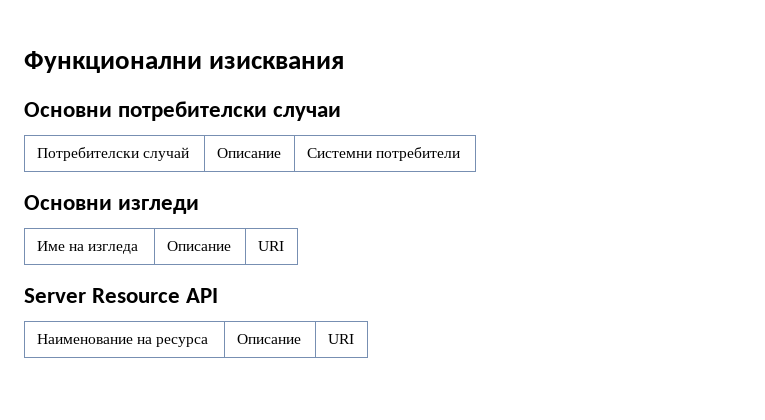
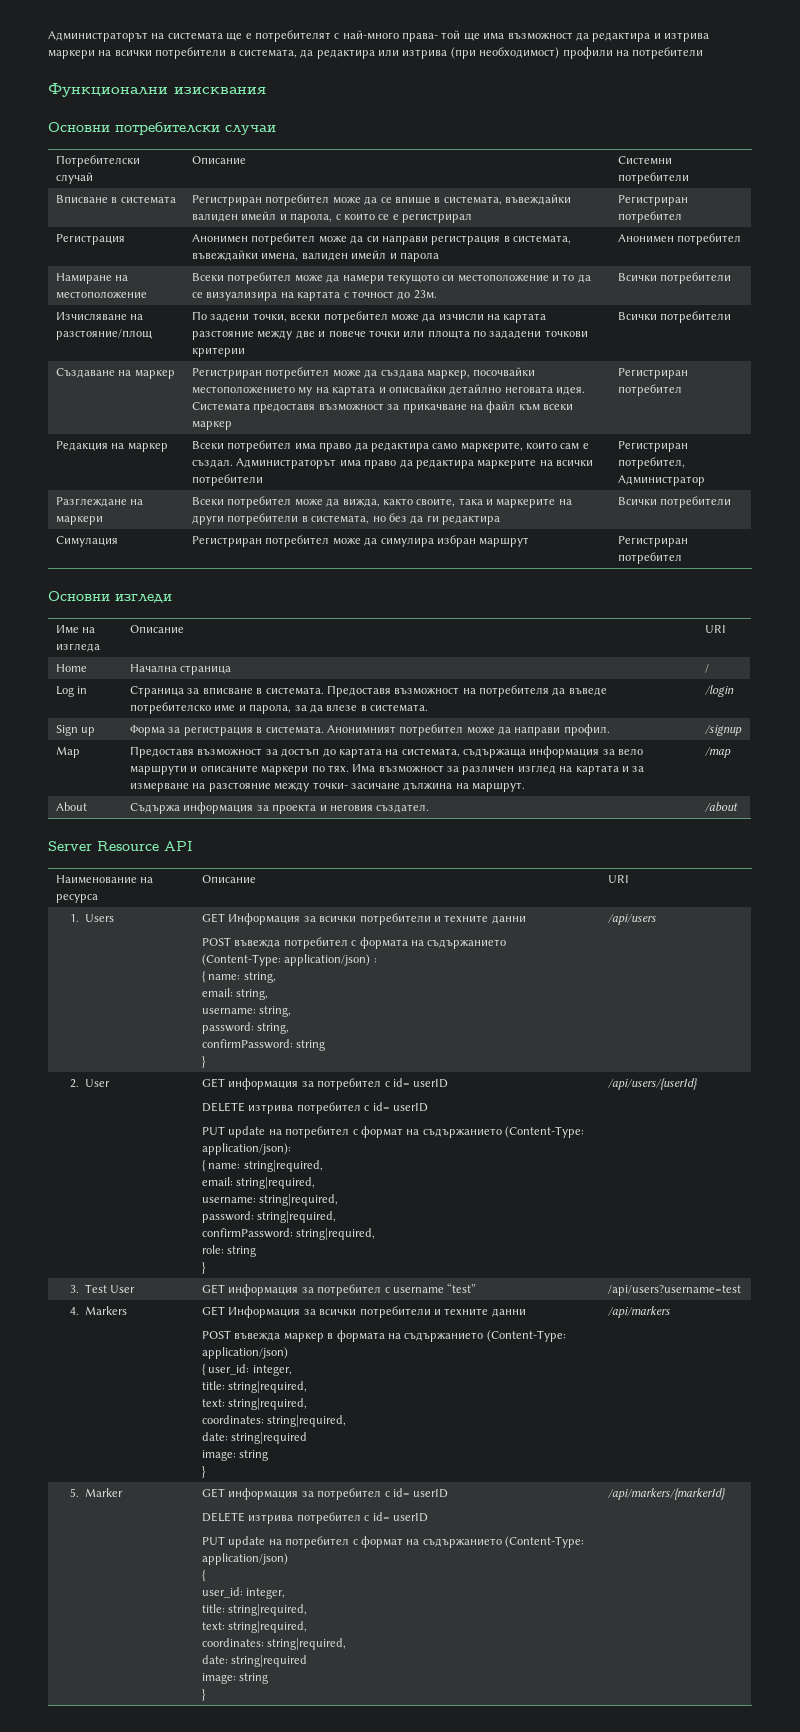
+ Администраторът на системата ще е потребителят с най-много права- той ще има възможност да редактира и изтрива маркери на всички потребители в системата, да редактира или изтрива (при необходимост) профили на потребители
+ Вписване в системата | Регистриран потребител може да се впише в системата, въвеждайки валиден имейл и парола, с които се е регистрирал | Регистриран потребител
+ Регистрация | Анонимен потребител може да си направи регистрация в системата, въвеждайки имена, валиден имейл и парола | Анонимен потребител
+ Намиране на местоположение | Всеки потребител може да намери текущото си местоположение и то да се визуализира на картата с точност до 23м. | Всички потребители
+ Изчисляване на разстояние/площ | По задени точки, всеки потребител може да изчисли на картата разстояние между две и повече точки или площта по зададени точкови критерии | Всички потребители
+ Създаване на маркер | Регистриран потребител може да създава маркер, посочвайки местоположението му на картата и описвайки детайлно неговата идея. Системата предоставя възможност за прикачване на файл към всеки маркер | Регистриран потребител
+ Редакция на маркер | Всеки потребител има право да редактира само маркерите, които сам е създал. Администраторът има право да редактира маркерите на всички потребители | Регистриран потребител, Администратор
+ Разглеждане на маркери | Всеки потребител може да вижда, както своите, така и маркерите на други потребители в системата, но без да ги редактира | Всички потребители
+ Симулация | Регистриран потребител може да симулира избран маршрут | Регистриран потребител
+ Home | Начална страница | /
+ Log in | Страница за вписване в системата. Предоставя възможност на потребителя да въведе потребителско име и парола, за да влезе в системата. | /login
+ Sign up | Форма за регистрация в системата. Анонимният потребител може да направи профил. | /signup
+ Map | Предоставя възможност за достъп до картата на системата, съдържаща информация за вело маршрути и описаните маркери по тях. Има възможност за различен изглед на картата и за измерване на разстояние между точки- засичане дължина на маршрут. | /map
+ About | Съдържа информация за проекта и неговия създател. | /about
+ 1. Users | GET Информация за всички потребители и техните данни
+ POST въвежда потребител с формата на съдържанието
+ (Content-Type: application/json) :
+ { name: string,
+ email: string,
+ username: string,
+ password: string,
+ confirmPassword: string
+ } | /api/users
+ 2. User | GET информация за потребител с id= userID
+ DELETE изтрива потребител с id= userID
+ PUT update на потребител с формат на съдържанието (Content-Type: application/json):
+ { name: string|required,
+ email: string|required,
+ username: string|required,
+ password: string|required,
+ confirmPassword: string|required,
+ role: string
+ } | /api/users/{userId}
+ 3. Test User | GET информация за потребител с username “test” | /api/users?username=test
+ 4. Markers | GET Информация за всички потребители и техните данни
+ POST въвежда маркер в формата на съдържанието (Content-Type: application/json)
+ { user_id: integer,
+ title: string|required,
+ text: string|required,
+ coordinates: string|required,
+ date: string|required
+ image: string
+ } | /api/markers
+ 5. Marker | GET информация за потребител с id= userID
+ DELETE изтрива потребител с id= userID
+ PUT update на потребител с формат на съдържанието (Content-Type: application/json)
+ {
+ user_id: integer,
+ title: string|required,
+ text: string|required,
+ coordinates: string|required,
+ date: string|required
+ image: string
+ } | /api/markers/{markerId}

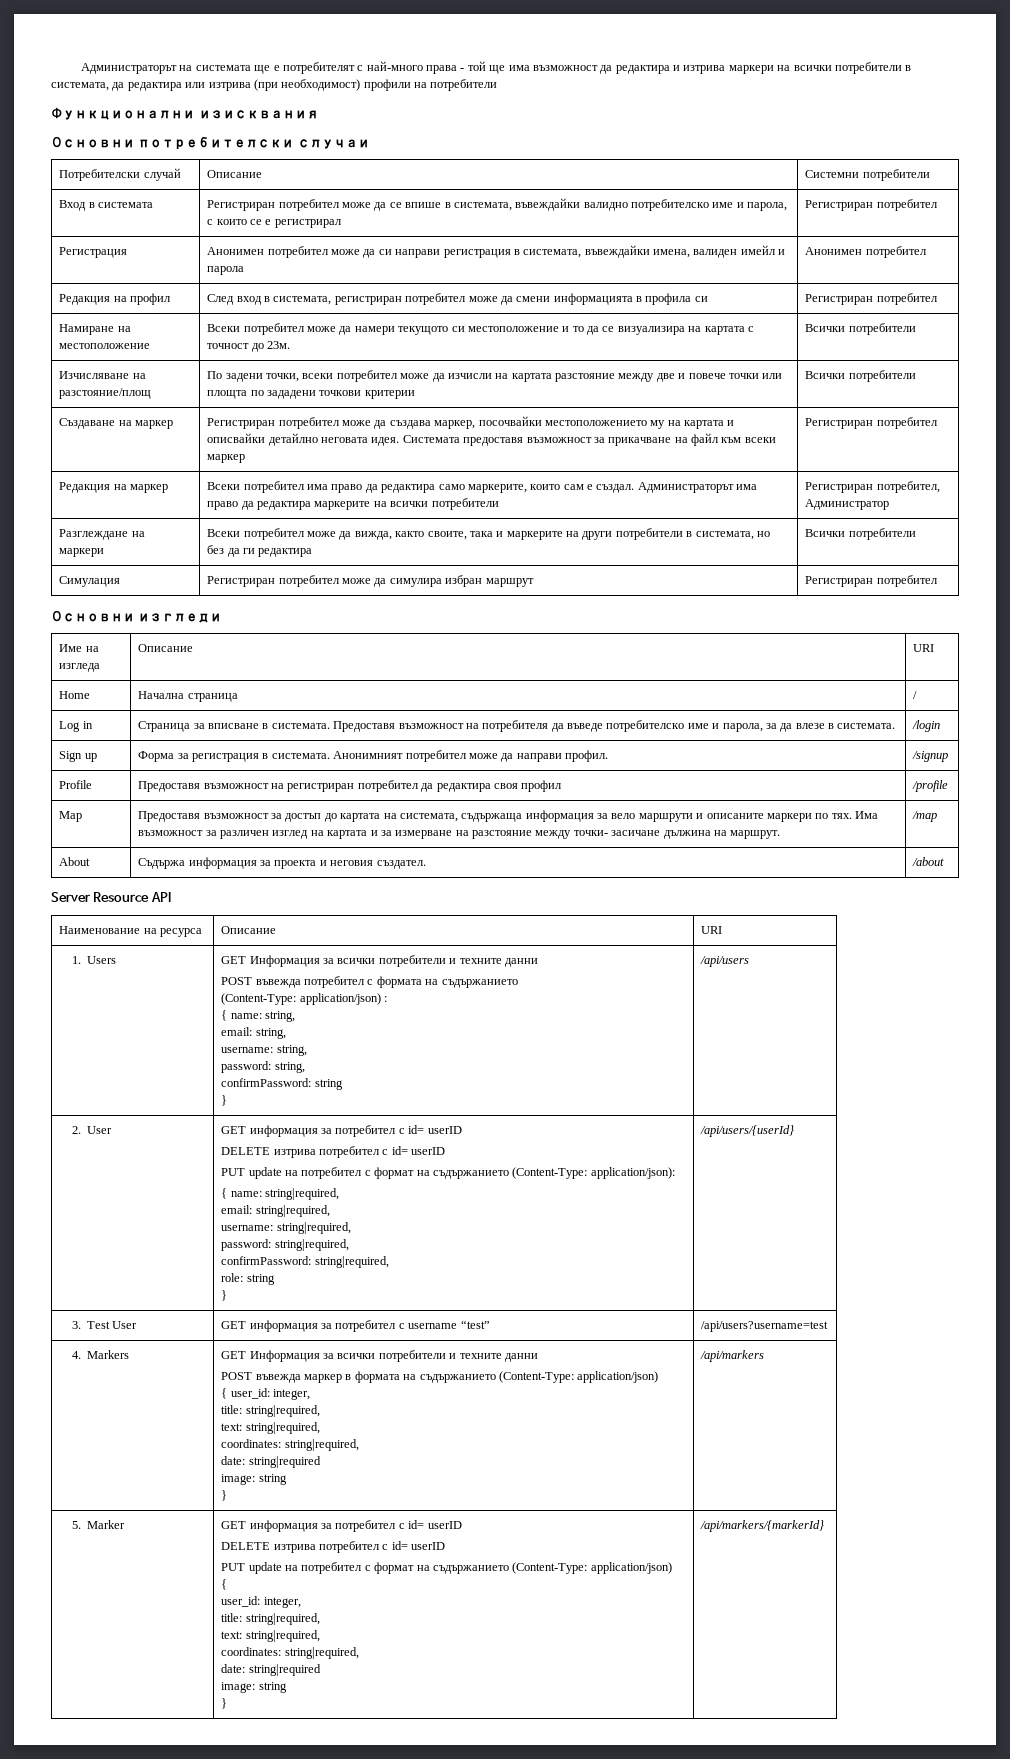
- Администраторът на системата ще е потребителят с най-много права- той ще има възможност да редактира и изтрива маркери на всички потребители в системата, да редактира или изтрива (при необходимост) профили на потребители
+ Администраторът на системата ще е потребителят с най-много права - той ще има възможност да редактира и изтрива маркери на всички потребители в системата, да редактира или изтрива (при необходимост) профили на потребители
- Вписване в системата | Регистриран потребител може да се впише в системата, въвеждайки валиден имейл и парола, с които се е регистрирал | Регистриран потребител
+ Вход в системата | Регистриран потребител може да се впише в системата, въвеждайки валидно потребителско име и парола, с които се е регистрирал | Регистриран потребител
+ Редакция на профил | След вход в системата, регистриран потребител може да смени информацията в профила си | Регистриран потребител
+ Profile | Предоставя възможност на регистриран потребител да редактира своя профил | /profile

